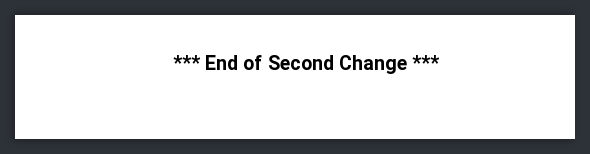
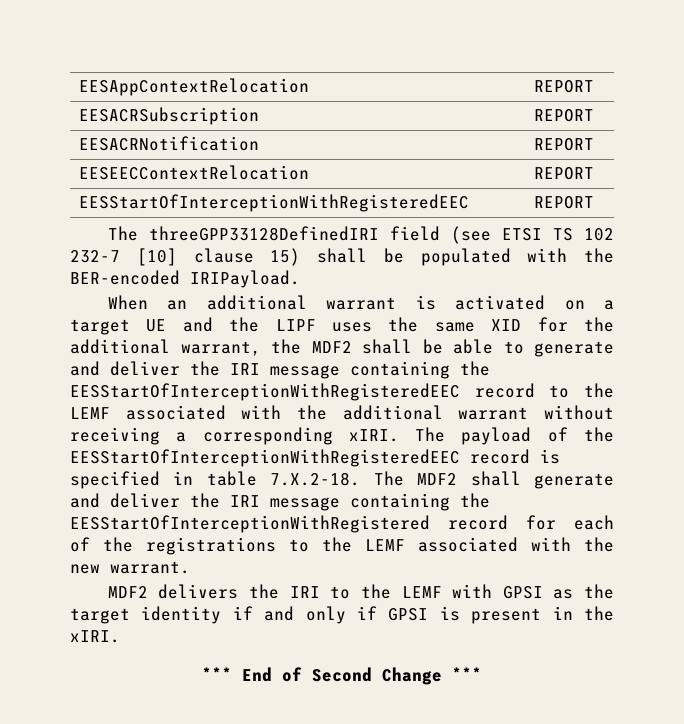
+ EESAppContextRelocation | REPORT
+ EESACRSubscription | REPORT
+ EESACRNotification | REPORT
+ EESEECContextRelocation | REPORT
+ EESStartOfInterceptionWithRegisteredEEC | REPORT
+ The threeGPP33128DefinedIRI field (see ETSI TS 102 232-7 [10] clause 15) shall be populated with the BER-encoded IRIPayload.
+ When an additional warrant is activated on a target UE and the LIPF uses the same XID for the additional warrant, the MDF2 shall be able to generate and deliver the IRI message containing the EESStartOfInterceptionWithRegisteredEEC record to the LEMF associated with the additional warrant without receiving a corresponding xIRI. The payload of the EESStartOfInterceptionWithRegisteredEEC record is specified in table 7.X.2-18. The MDF2 shall generate and deliver the IRI message containing the EESStartOfInterceptionWithRegistered record for each of the registrations to the LEMF associated with the new warrant.
+ MDF2 delivers the IRI to the LEMF with GPSI as the target identity if and only if GPSI is present in the xIRI.

